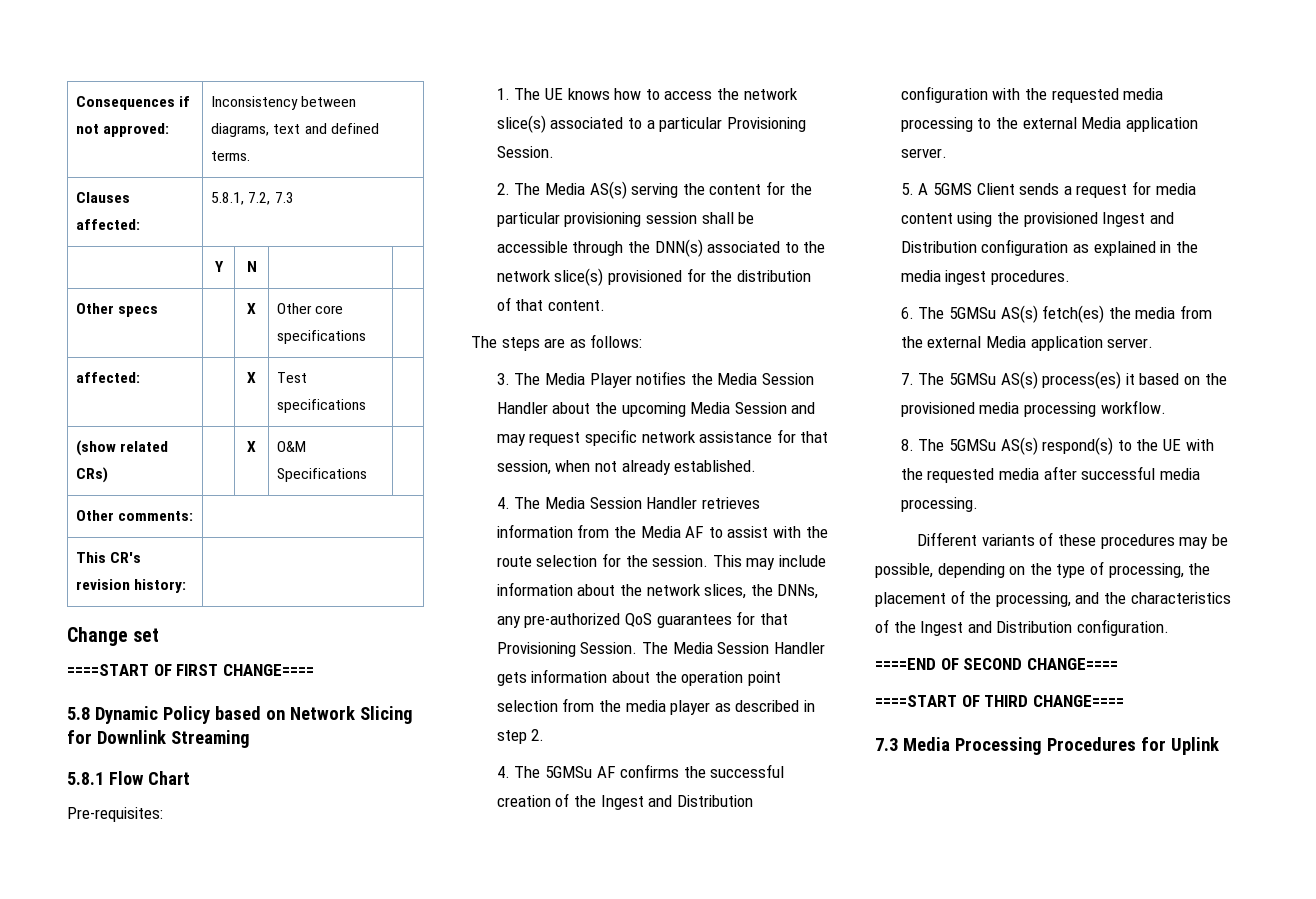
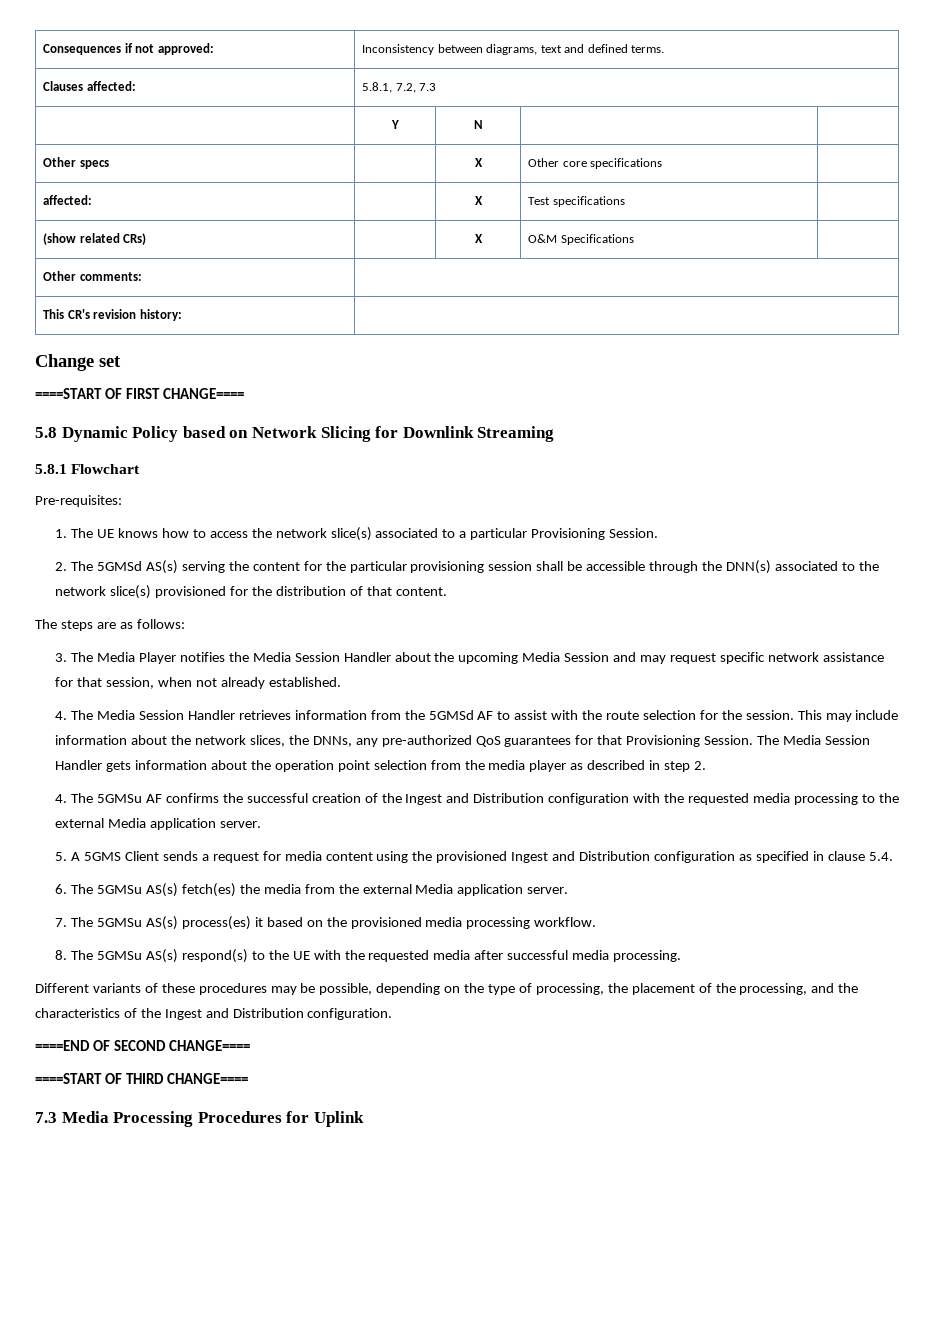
- 5.8.1 Flow Chart
+ 5.8.1 Flowchart
- 2. The Media AS(s) serving the content for the particular provisioning session shall be accessible through the DNN(s) associated to the network slice(s) provisioned for the distribution of that content.
+ 2. The 5GMSd AS(s) serving the content for the particular provisioning session shall be accessible through the DNN(s) associated to the network slice(s) provisioned for the distribution of that content.
- 4. The Media Session Handler retrieves information from the Media AF to assist with the route selection for the session.
+ 4. The Media Session Handler retrieves information from the 5GMSd AF to assist with the route selection for the session.
- 5. A 5GMS Client sends a request for media content using the provisioned Ingest and Distribution configuration as explained in the media ingest procedures.
+ 5. A 5GMS Client sends a request for media content using the provisioned Ingest and Distribution configuration as specified in clause 5.4.

